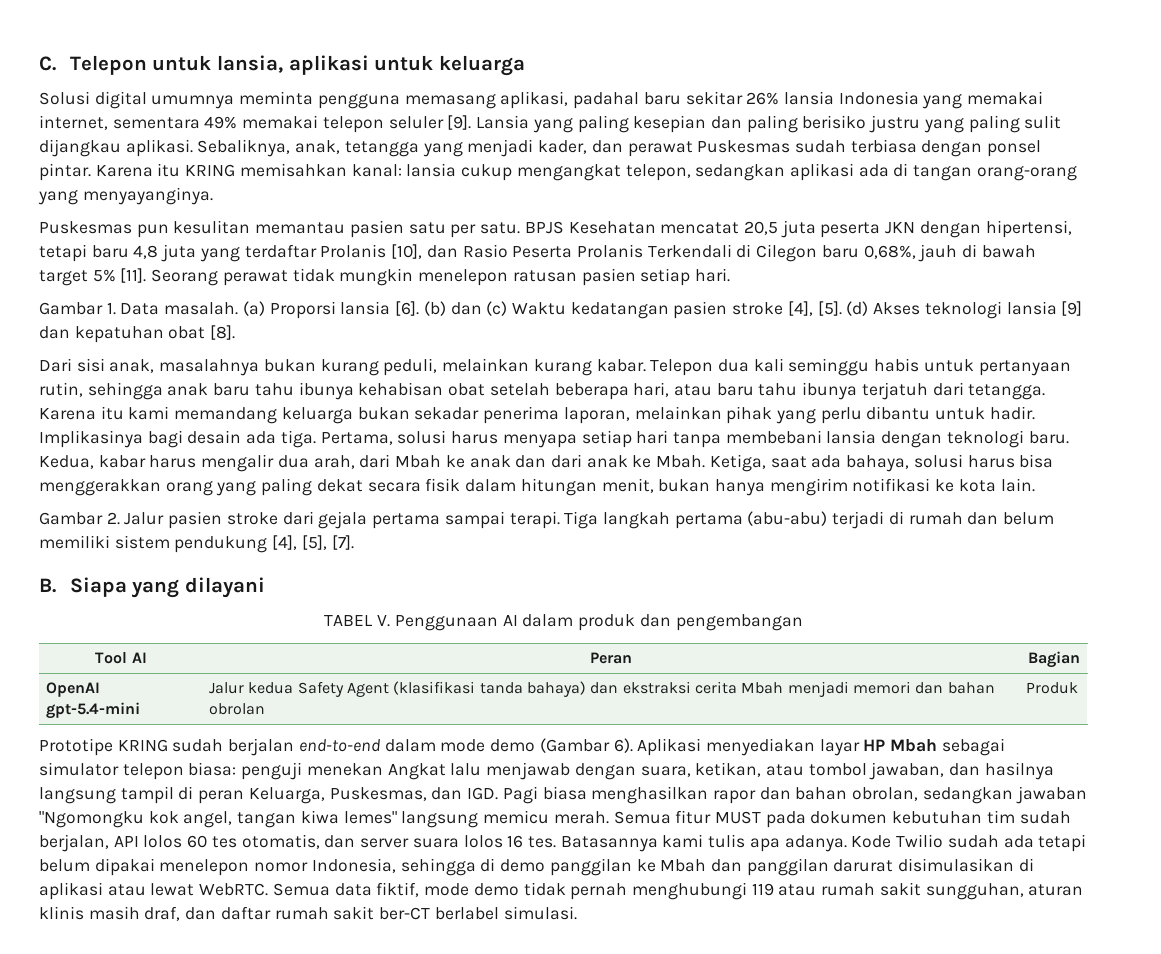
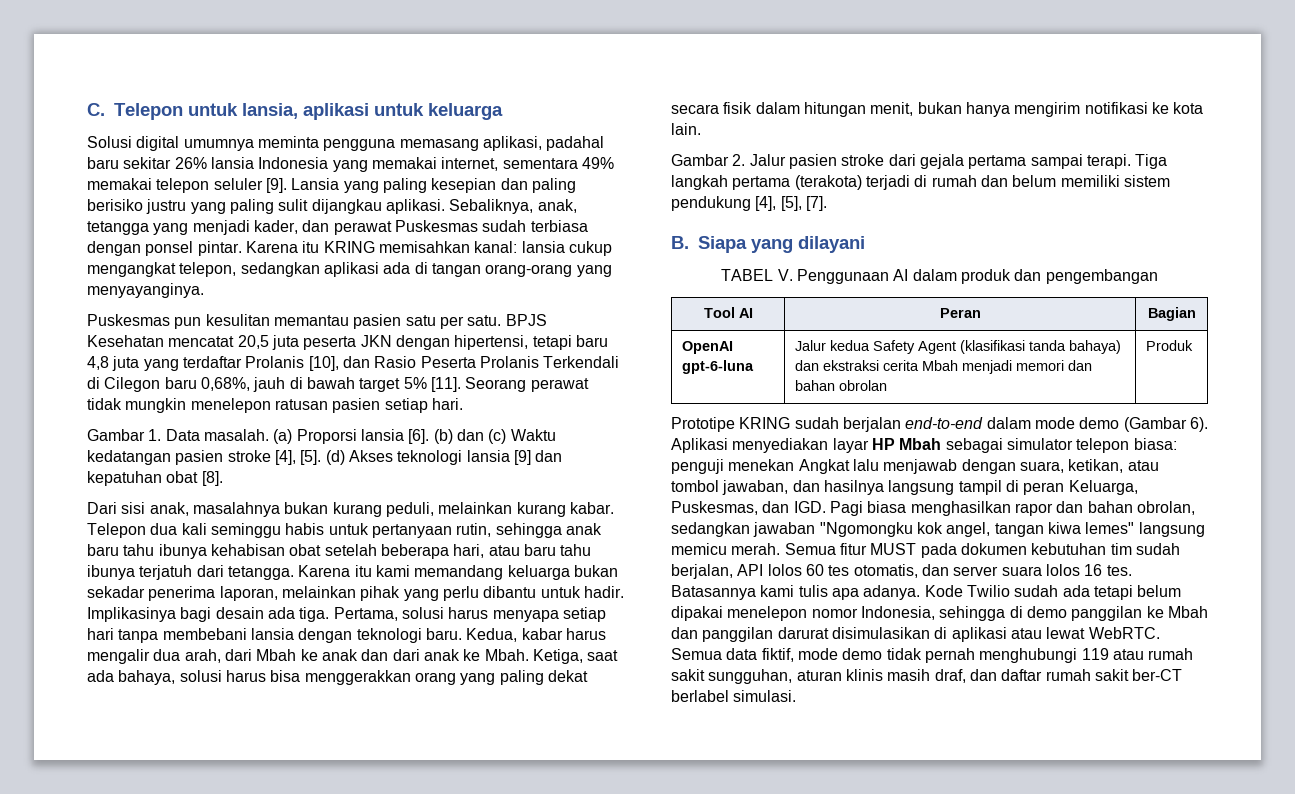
- Tiga langkah pertama (abu-abu) terjadi di rumah dan belum memiliki sistem pendukung [4], [5], [7].
+ Tiga langkah pertama (terakota) terjadi di rumah dan belum memiliki sistem pendukung [4], [5], [7].
- OpenAI gpt-5.4-mini | Jalur kedua Safety Agent (klasifikasi tanda bahaya) dan ekstraksi cerita Mbah menjadi memori dan bahan obrolan | Produk
+ OpenAI gpt-6-luna | Jalur kedua Safety Agent (klasifikasi tanda bahaya) dan ekstraksi cerita Mbah menjadi memori dan bahan obrolan | Produk

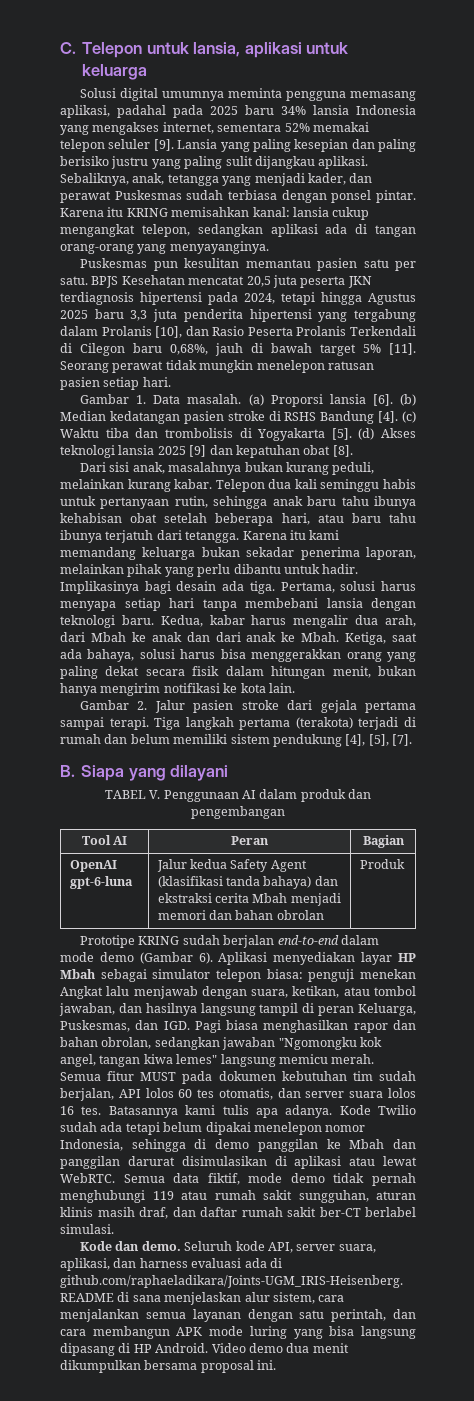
- Solusi digital umumnya meminta pengguna memasang aplikasi, padahal baru sekitar 26% lansia Indonesia yang memakai internet, sementara 49% memakai telepon seluler [9].
+ Solusi digital umumnya meminta pengguna memasang aplikasi, padahal pada 2025 baru 34% lansia Indonesia yang mengakses internet, sementara 52% memakai telepon seluler [9].
- BPJS Kesehatan mencatat 20,5 juta peserta JKN dengan hipertensi, tetapi baru 4,8 juta yang terdaftar Prolanis [10], dan Rasio Peserta Prolanis Terkendali di Cilegon baru 0,68%, jauh di bawah target 5% [11].
+ BPJS Kesehatan mencatat 20,5 juta peserta JKN terdiagnosis hipertensi pada 2024, tetapi hingga Agustus 2025 baru 3,3 juta penderita hipertensi yang tergabung dalam Prolanis [10], dan Rasio Peserta Prolanis Terkendali di Cilegon baru 0,68%, jauh di bawah target 5% [11].
- (b) dan (c) Waktu kedatangan pasien stroke [4], [5].
+ (b) Median kedatangan pasien stroke di RSHS Bandung [4]. (c) Waktu tiba dan trombolisis di Yogyakarta [5].
- (d) Akses teknologi lansia [9] dan kepatuhan obat [8].
+ (d) Akses teknologi lansia 2025 [9] dan kepatuhan obat [8].
+ Kode dan demo. Seluruh kode API, server suara, aplikasi, dan harness evaluasi ada di github.com/raphaeladikara/Joints-UGM_IRIS-Heisenberg. README di sana menjelaskan alur sistem, cara menjalankan semua layanan dengan satu perintah, dan cara membangun APK mode luring yang bisa langsung dipasang di HP Android. Video demo dua menit dikumpulkan bersama proposal ini.

